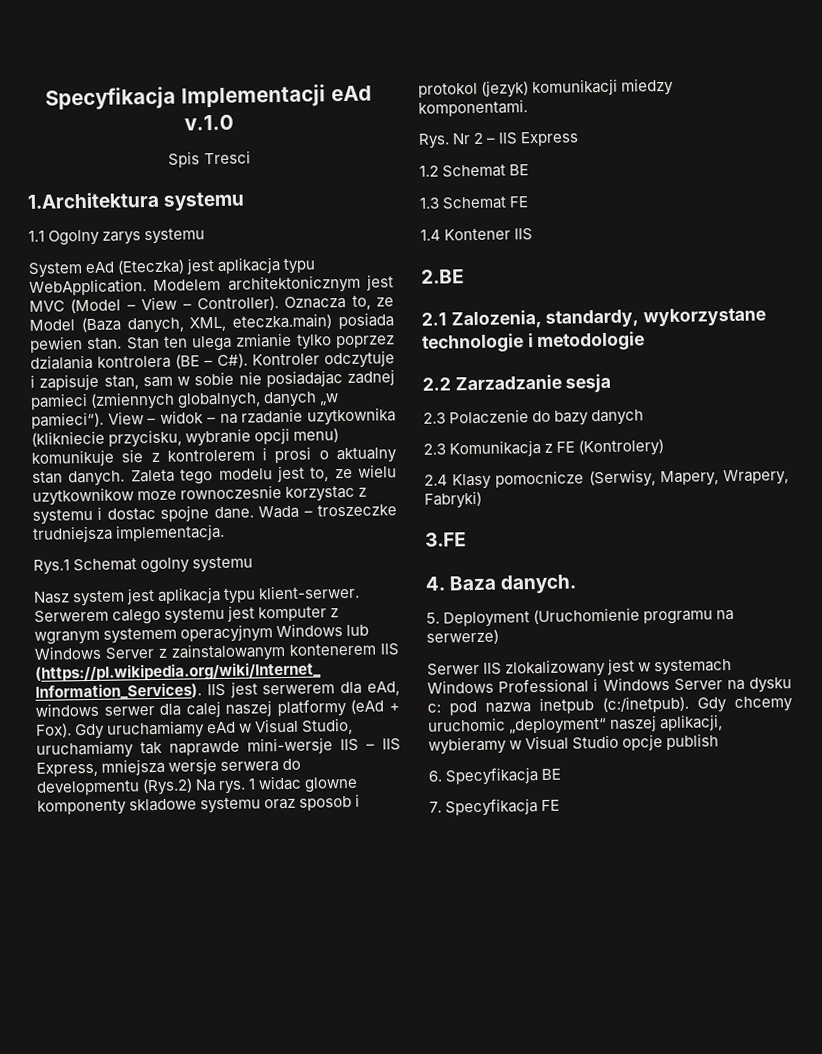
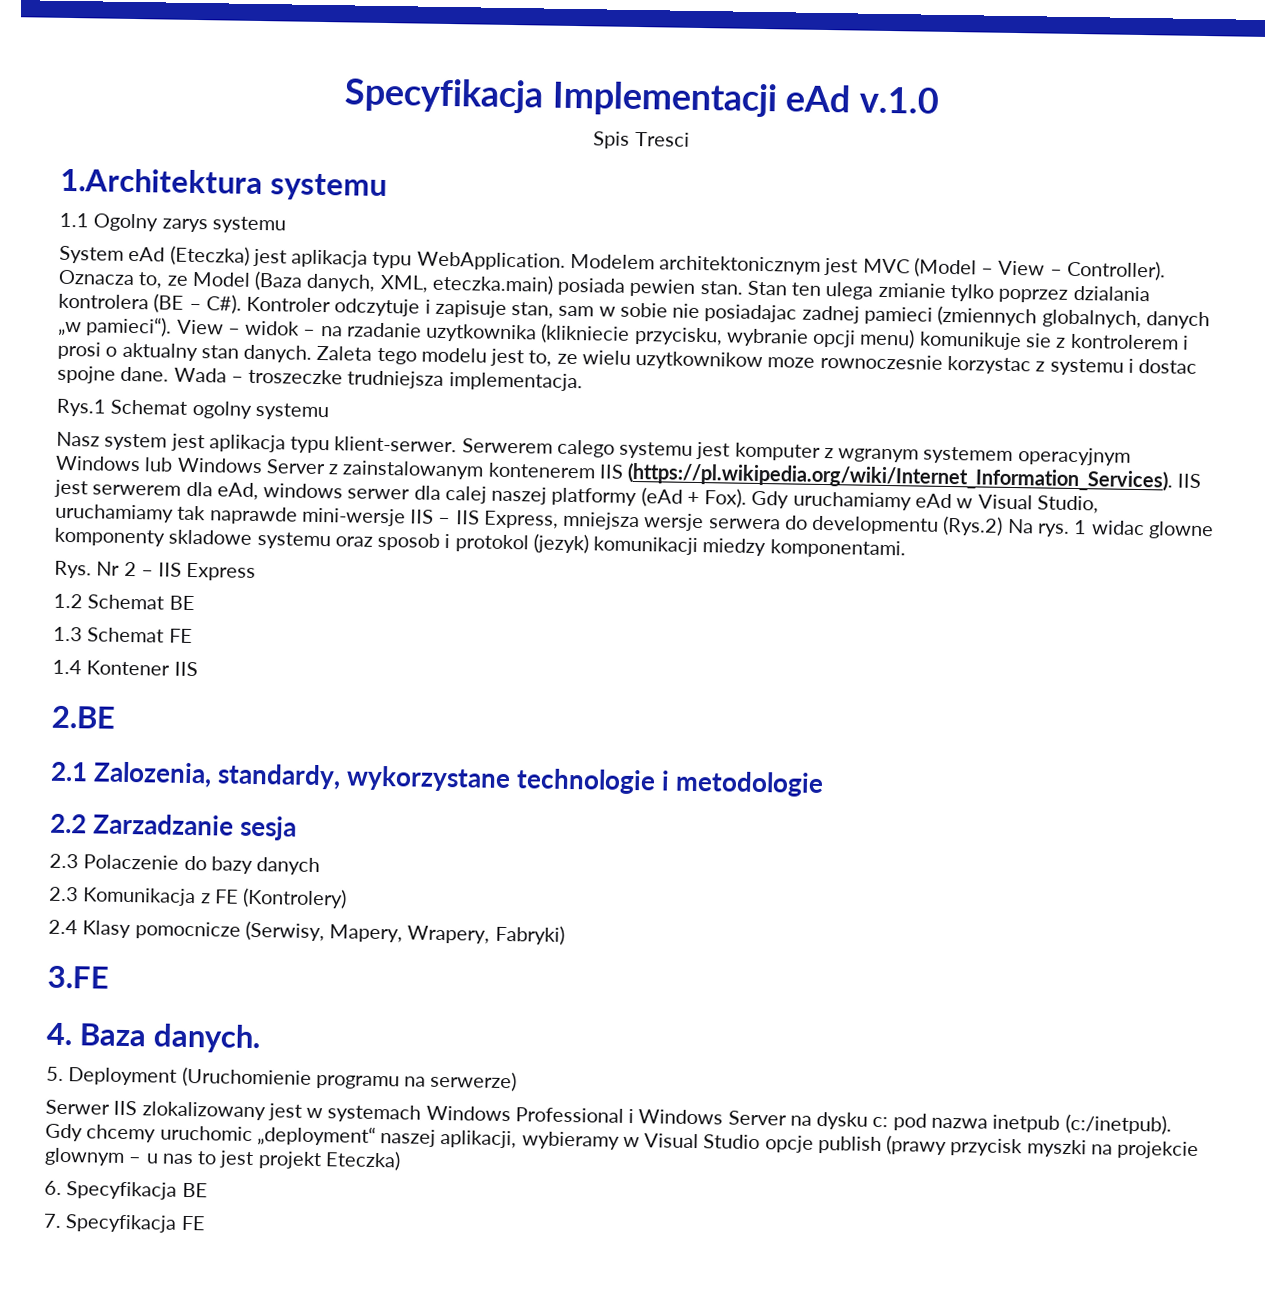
- Gdy chcemy uruchomic „deployment“ naszej aplikacji, wybieramy w Visual Studio opcje publish
+ Gdy chcemy uruchomic „deployment“ naszej aplikacji, wybieramy w Visual Studio opcje publish (prawy przycisk myszki na projekcie glownym – u nas to jest projekt Eteczka)

